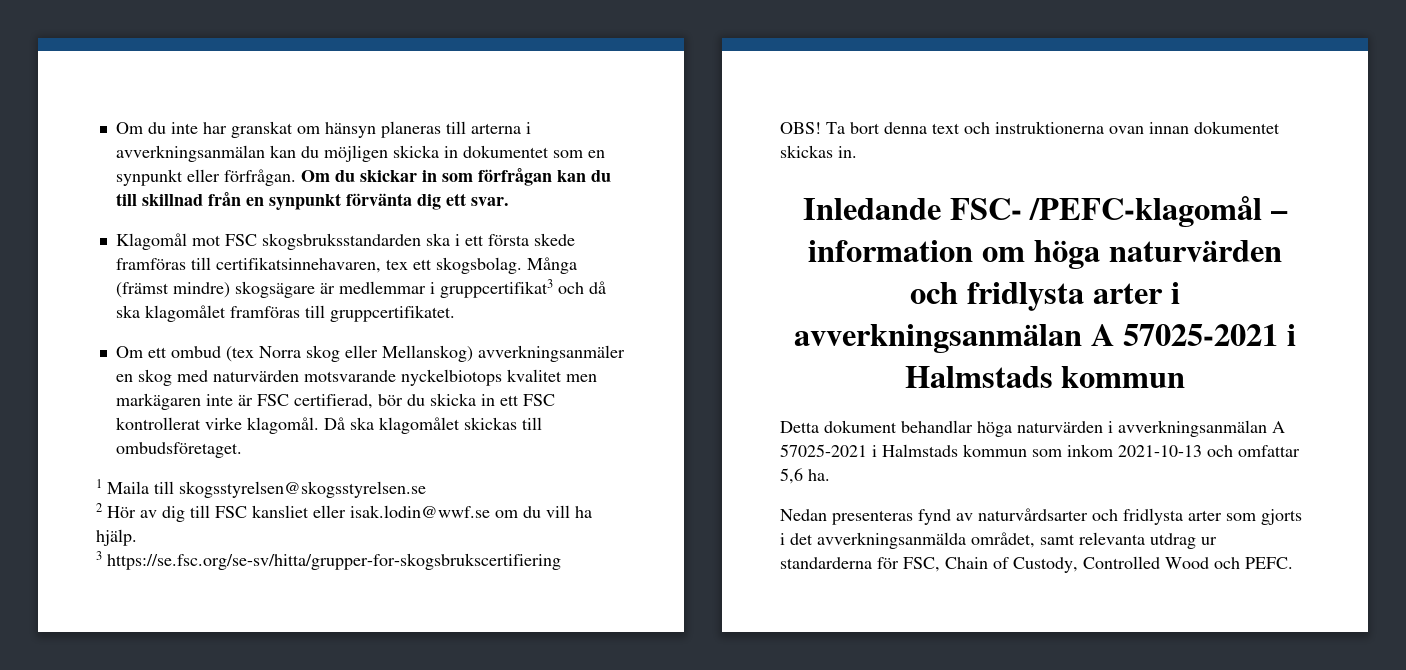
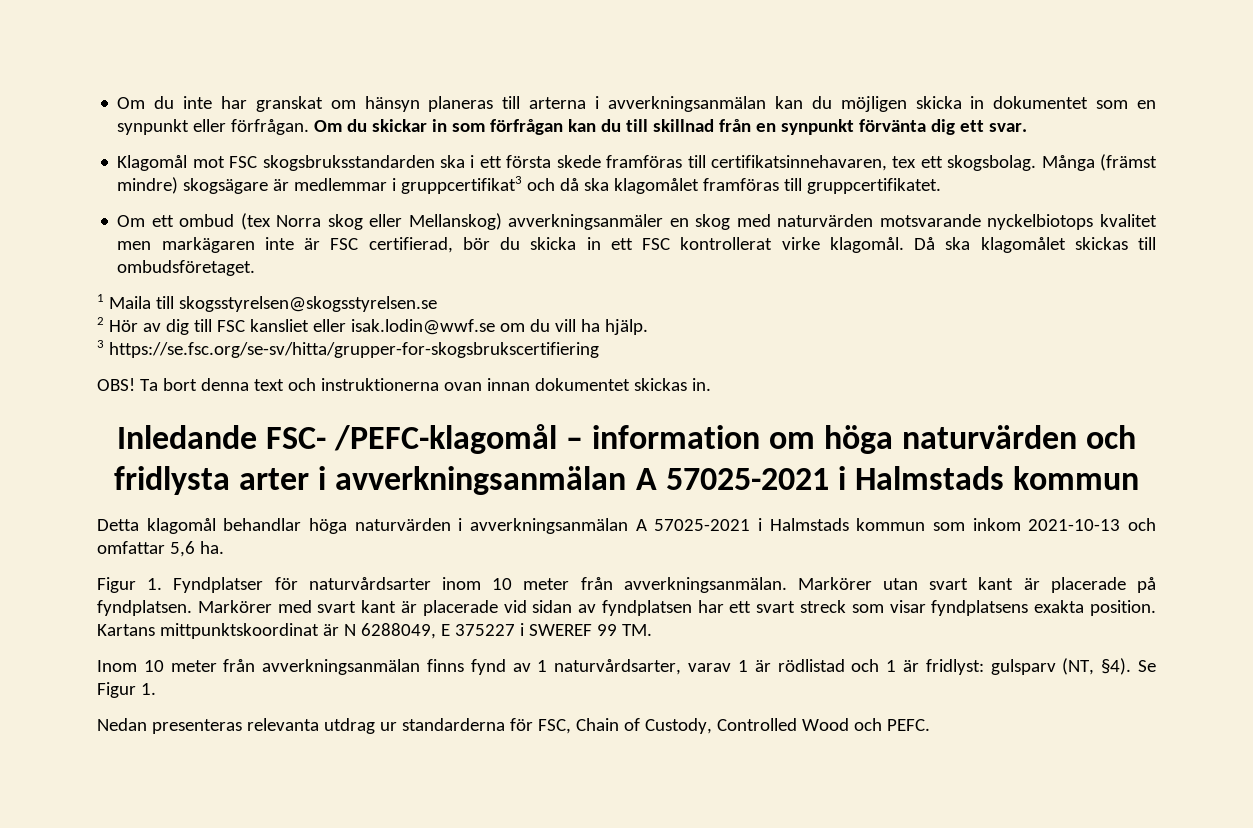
- Detta dokument behandlar höga naturvärden i avverkningsanmälan A 57025-2021 i Halmstads kommun som inkom 2021-10-13 och omfattar 5,6 ha.
+ Detta klagomål behandlar höga naturvärden i avverkningsanmälan A 57025-2021 i Halmstads kommun som inkom 2021-10-13 och omfattar 5,6 ha.
- Nedan presenteras fynd av naturvårdsarter och fridlysta arter som gjorts i det avverkningsanmälda området, samt relevanta utdrag ur standarderna för FSC, Chain of Custody, Controlled Wood och PEFC.
+ Figur 1. Fyndplatser för naturvårdsarter inom 10 meter från avverkningsanmälan. Markörer utan svart kant är placerade på fyndplatsen. Markörer med svart kant är placerade vid sidan av fyndplatsen har ett svart streck som visar fyndplatsens exakta position. Kartans mittpunktskoordinat är N 6288049, E 375227 i SWEREF 99 TM.
+ Inom 10 meter från avverkningsanmälan finns fynd av 1 naturvårdsarter, varav 1 är rödlistad och 1 är fridlyst: gulsparv (NT, §4). Se Figur 1.
+ Nedan presenteras relevanta utdrag ur standarderna för FSC, Chain of Custody, Controlled Wood och PEFC.

